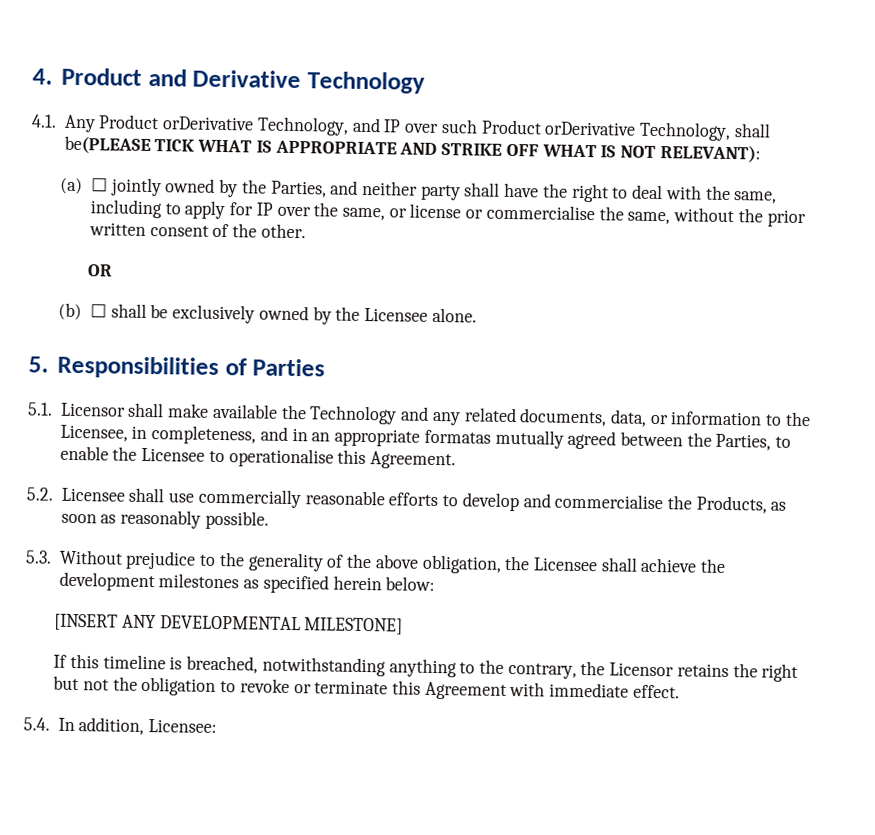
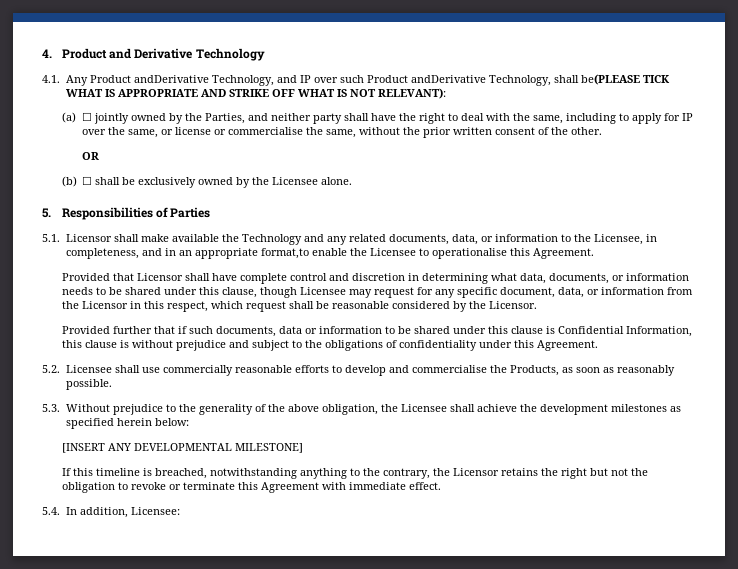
- 4.1. Any Product orDerivative Technology, and IP over such Product orDerivative Technology, shall be(PLEASE TICK WHAT IS APPROPRIATE AND STRIKE OFF WHAT IS NOT RELEVANT):
+ 4.1. Any Product andDerivative Technology, and IP over such Product andDerivative Technology, shall be(PLEASE TICK WHAT IS APPROPRIATE AND STRIKE OFF WHAT IS NOT RELEVANT):
- 5.1. Licensor shall make available the Technology and any related documents, data, or information to the Licensee, in completeness, and in an appropriate formatas mutually agreed between the Parties, to enable the Licensee to operationalise this Agreement.
+ 5.1. Licensor shall make available the Technology and any related documents, data, or information to the Licensee, in completeness, and in an appropriate format,to enable the Licensee to operationalise this Agreement.
+ Provided that Licensor shall have complete control and discretion in determining what data, documents, or information needs to be shared under this clause, though Licensee may request for any specific document, data, or information from the Licensor in this respect, which request shall be reasonable considered by the Licensor.
+ Provided further that if such documents, data or information to be shared under this clause is Confidential Information, this clause is without prejudice and subject to the obligations of confidentiality under this Agreement.

